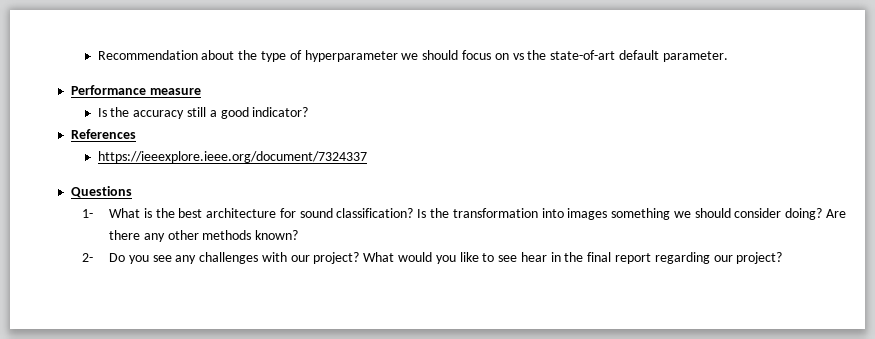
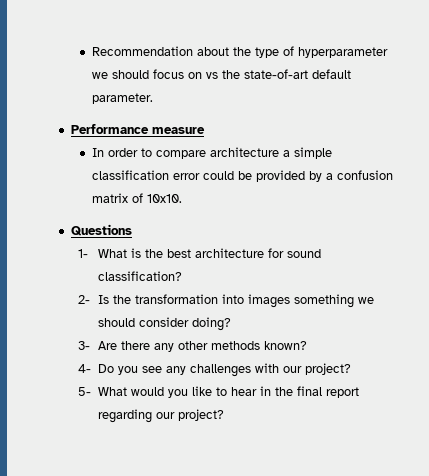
- Is the accuracy still a good indicator?
- References
- https://ieeexplore.ieee.org/document/7324337
+ In order to compare architecture a simple classification error could be provided by a confusion matrix of 10x10.
- 1- What is the best architecture for sound classification? Is the transformation into images something we should consider doing? Are there any other methods known?
+ 1- What is the best architecture for sound classification?
+ 2- Is the transformation into images something we should consider doing?
+ 3- Are there any other methods known?
- 2- Do you see any challenges with our project? What would you like to see hear in the final report regarding our project?
+ 4- Do you see any challenges with our project?
+ 5- What would you like to hear in the final report regarding our project?

